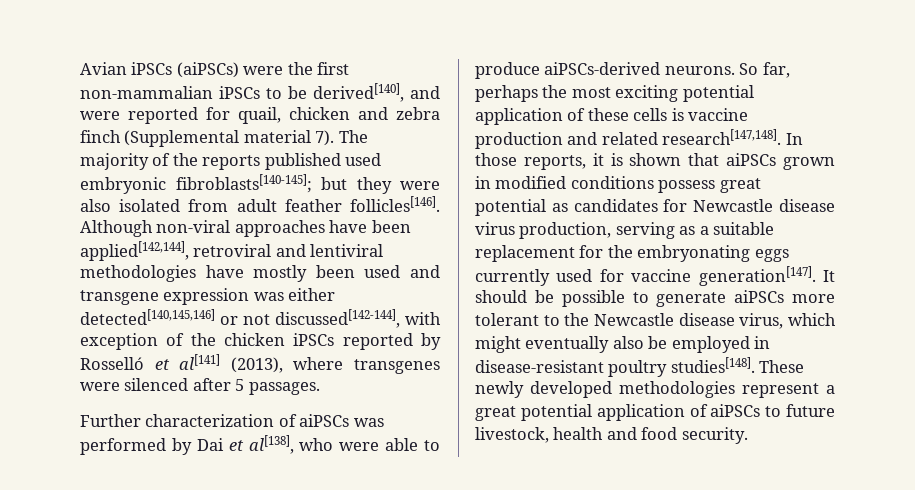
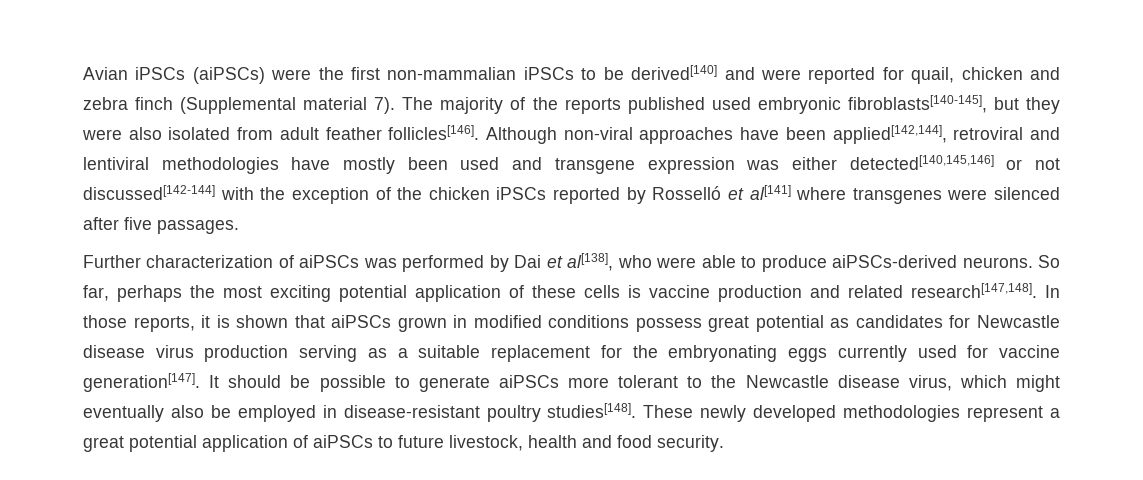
- Avian iPSCs (aiPSCs) were the first non-mammalian iPSCs to be derived[140], and were reported for quail, chicken and zebra finch (Supplemental material 7).
+ Avian iPSCs (aiPSCs) were the first non-mammalian iPSCs to be derived[140] and were reported for quail, chicken and zebra finch (Supplemental material 7).
- The majority of the reports published used embryonic fibroblasts[140-145]; but they were also isolated from adult feather follicles[146].
+ The majority of the reports published used embryonic fibroblasts[140-145], but they were also isolated from adult feather follicles[146].
- Although non-viral approaches have been applied[142,144], retroviral and lentiviral methodologies have mostly been used and transgene expression was either detected[140,145,146] or not discussed[142-144], with exception of the chicken iPSCs reported by Rosselló et al[141] (2013), where transgenes were silenced after 5 passages.
+ Although non-viral approaches have been applied[142,144], retroviral and lentiviral methodologies have mostly been used and transgene expression was either detected[140,145,146] or not discussed[142-144] with the exception of the chicken iPSCs reported by Rosselló et al[141] where transgenes were silenced after five passages.
- In those reports, it is shown that aiPSCs grown in modified conditions possess great potential as candidates for Newcastle disease virus production, serving as a suitable replacement for the embryonating eggs currently used for vaccine generation[147].
+ In those reports, it is shown that aiPSCs grown in modified conditions possess great potential as candidates for Newcastle disease virus production serving as a suitable replacement for the embryonating eggs currently used for vaccine generation[147].

